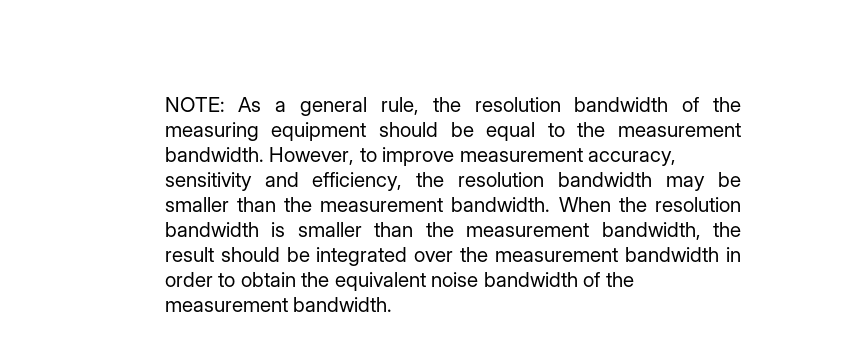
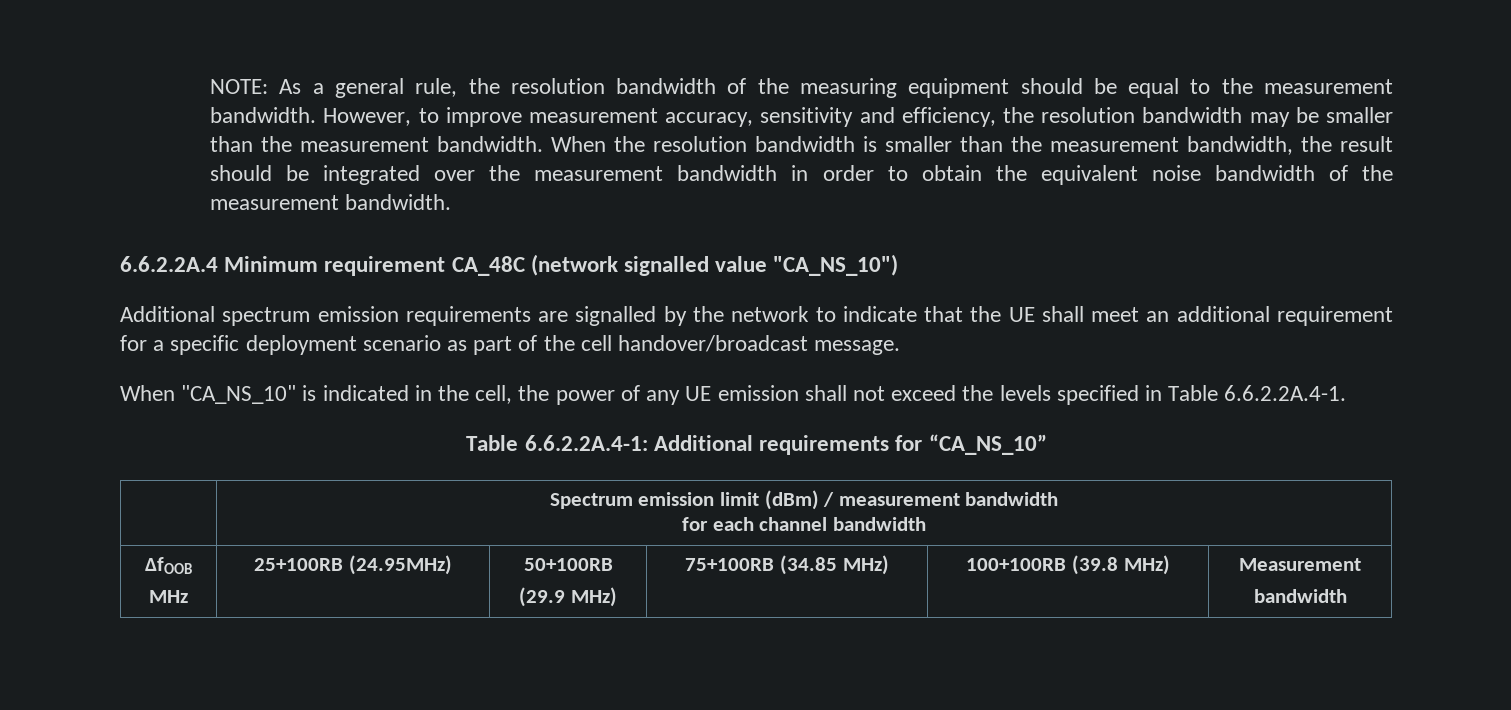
+ 6.6.2.2A.4 Minimum requirement CA_48C (network signalled value "CA_NS_10")
+ Additional spectrum emission requirements are signalled by the network to indicate that the UE shall meet an additional requirement for a specific deployment scenario as part of the cell handover/broadcast message.
+ When "CA_NS_10" is indicated in the cell, the power of any UE emission shall not exceed the levels specified in Table 6.6.2.2A.4-1.
+ Table 6.6.2.2A.4-1: Additional requirements for “CA_NS_10”
+ | Spectrum emission limit (dBm) / measurement bandwidth
+ for each channel bandwidth
+ ΔfOOB
+ MHz | 25+100RB (24.95MHz) | 50+100RB
+ (29.9 MHz) | 75+100RB (34.85 MHz) | 100+100RB (39.8 MHz) | Measurement
+ bandwidth

